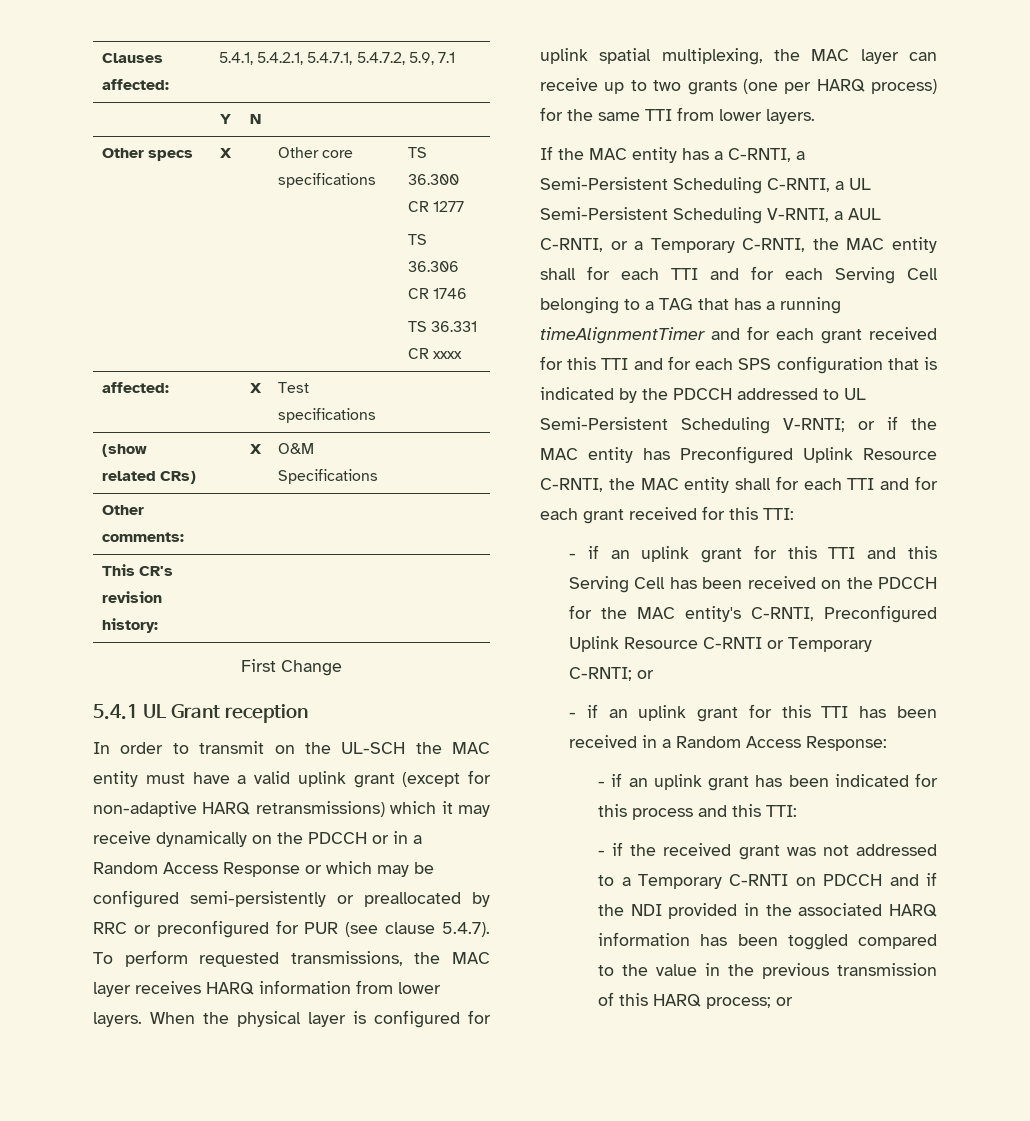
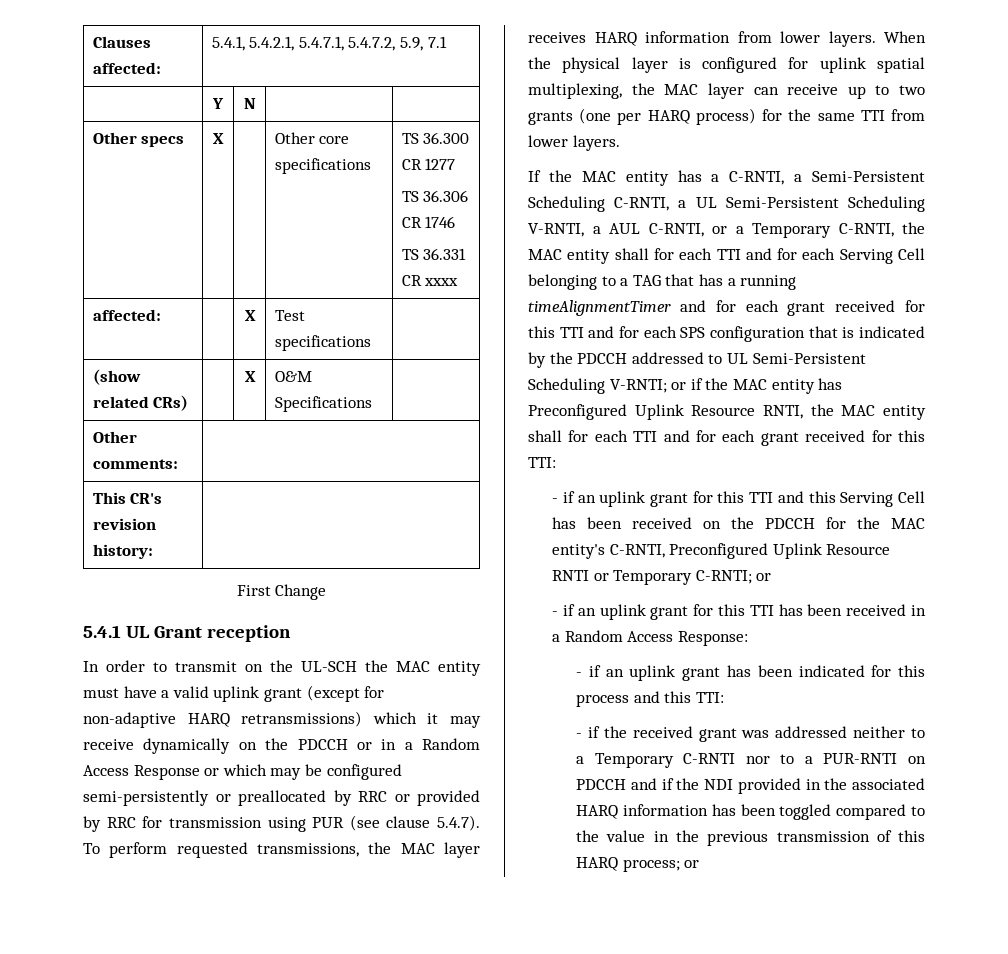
- In order to transmit on the UL-SCH the MAC entity must have a valid uplink grant (except for non-adaptive HARQ retransmissions) which it may receive dynamically on the PDCCH or in a Random Access Response or which may be configured semi-persistently or preallocated by RRC or preconfigured for PUR (see clause 5.4.7). To perform requested transmissions, the MAC layer receives HARQ information from lower layers.
+ In order to transmit on the UL-SCH the MAC entity must have a valid uplink grant (except for non-adaptive HARQ retransmissions) which it may receive dynamically on the PDCCH or in a Random Access Response or which may be configured semi-persistently or preallocated by RRC or provided by RRC for transmission using PUR (see clause 5.4.7). To perform requested transmissions, the MAC layer receives HARQ information from lower layers.
- or if the MAC entity has Preconfigured Uplink Resource C-RNTI, the MAC entity shall for each TTI and for each grant received for this TTI:
+ or if the MAC entity has Preconfigured Uplink Resource RNTI, the MAC entity shall for each TTI and for each grant received for this TTI:
- - if an uplink grant for this TTI and this Serving Cell has been received on the PDCCH for the MAC entity's C-RNTI, Preconfigured Uplink Resource C-RNTI or Temporary C-RNTI; or
+ - if an uplink grant for this TTI and this Serving Cell has been received on the PDCCH for the MAC entity's C-RNTI, Preconfigured Uplink Resource RNTI or Temporary C-RNTI; or
- - if the received grant was not addressed to a Temporary C-RNTI on PDCCH and if the NDI provided in the associated HARQ information has been toggled compared to the value in the previous transmission of this HARQ process; or
+ - if the received grant was addressed neither to a Temporary C-RNTI nor to a PUR-RNTI on PDCCH and if the NDI provided in the associated HARQ information has been toggled compared to the value in the previous transmission of this HARQ process; or

